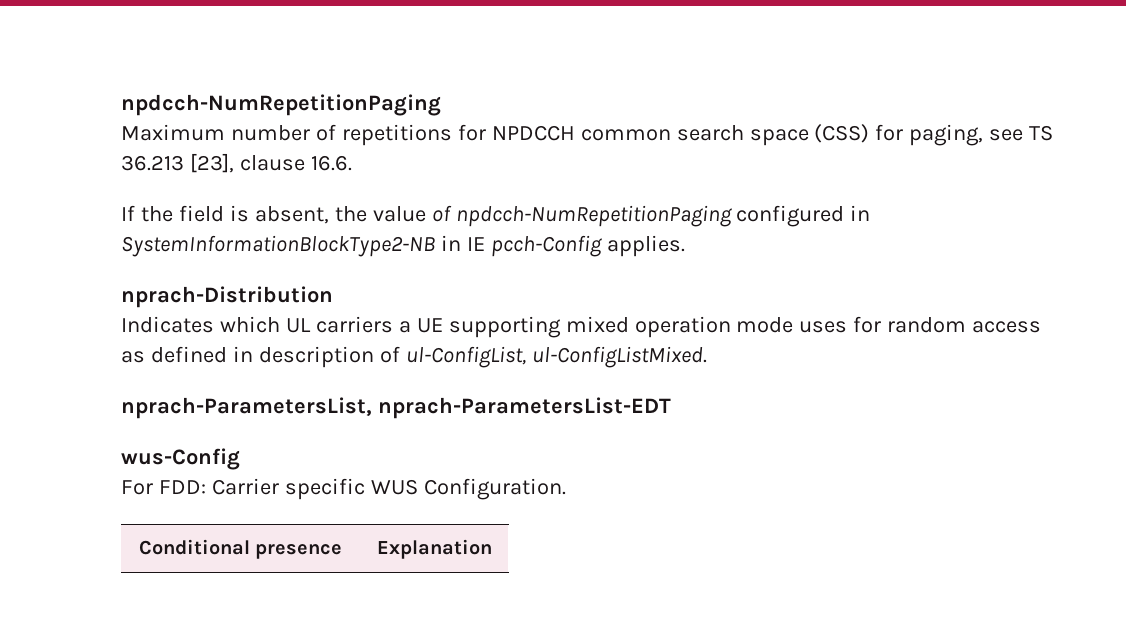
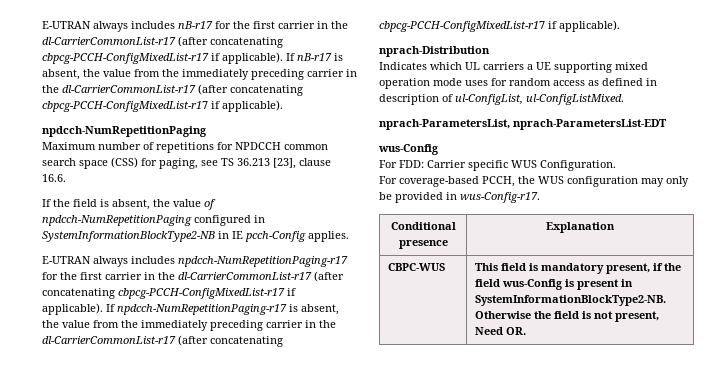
+ E-UTRAN always includes nB-r17 for the first carrier in the dl-CarrierCommonList-r17 (after concatenating cbpcg-PCCH-ConfigMixedList-r17 if applicable). If nB-r17 is absent, the value from the immediately preceding carrier in the dl-CarrierCommonList-r17 (after concatenating cbpcg-PCCH-ConfigMixedList-r17 if applicable).
+ E-UTRAN always includes npdcch-NumRepetitionPaging-r17 for the first carrier in the dl-CarrierCommonList-r17 (after concatenating cbpcg-PCCH-ConfigMixedList-r17 if applicable). If npdcch-NumRepetitionPaging-r17 is absent, the value from the immediately preceding carrier in the dl-CarrierCommonList-r17 (after concatenating cbpcg-PCCH-ConfigMixedList-r17 if applicable).
+ For coverage-based PCCH, the WUS configuration may only be provided in wus-Config-r17.
  Conditional presence | Explanation
+ CBPC-WUS | This field is mandatory present, if the field wus-Config is present in SystemInformationBlockType2-NB. Otherwise the field is not present, Need OR.

